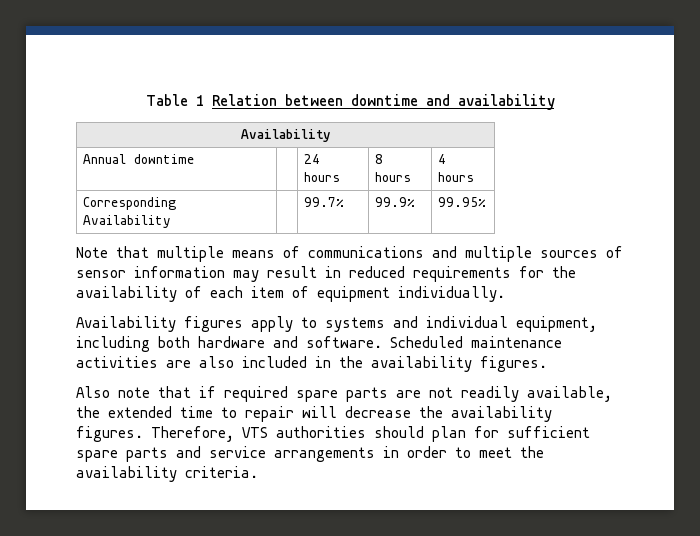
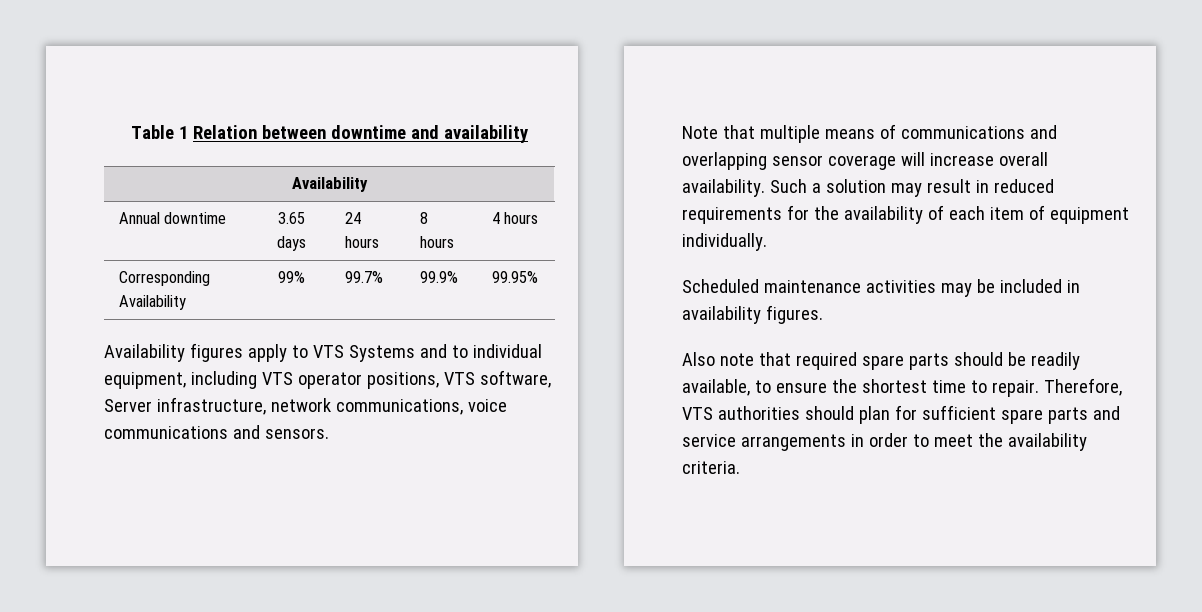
- Annual downtime | | 24 hours | 8 hours | 4 hours
+ Annual downtime | 3.65 days | 24 hours | 8 hours | 4 hours
- Corresponding Availability | | 99.7% | 99.9% | 99.95%
+ Corresponding Availability | 99% | 99.7% | 99.9% | 99.95%
+ Availability figures apply to VTS Systems and to individual equipment, including VTS operator positions, VTS software, Server infrastructure, network communications, voice communications and sensors.
- Note that multiple means of communications and multiple sources of sensor information may result in reduced requirements for the availability of each item of equipment individually.
+ Note that multiple means of communications and overlapping sensor coverage will increase overall availability. Such a solution may result in reduced requirements for the availability of each item of equipment individually.
- Availability figures apply to systems and individual equipment, including both hardware and software. Scheduled maintenance activities are also included in the availability figures.
+ Scheduled maintenance activities may be included in availability figures.
- Also note that if required spare parts are not readily available, the extended time to repair will decrease the availability figures.
+ Also note that required spare parts should be readily available, to ensure the shortest time to repair.

